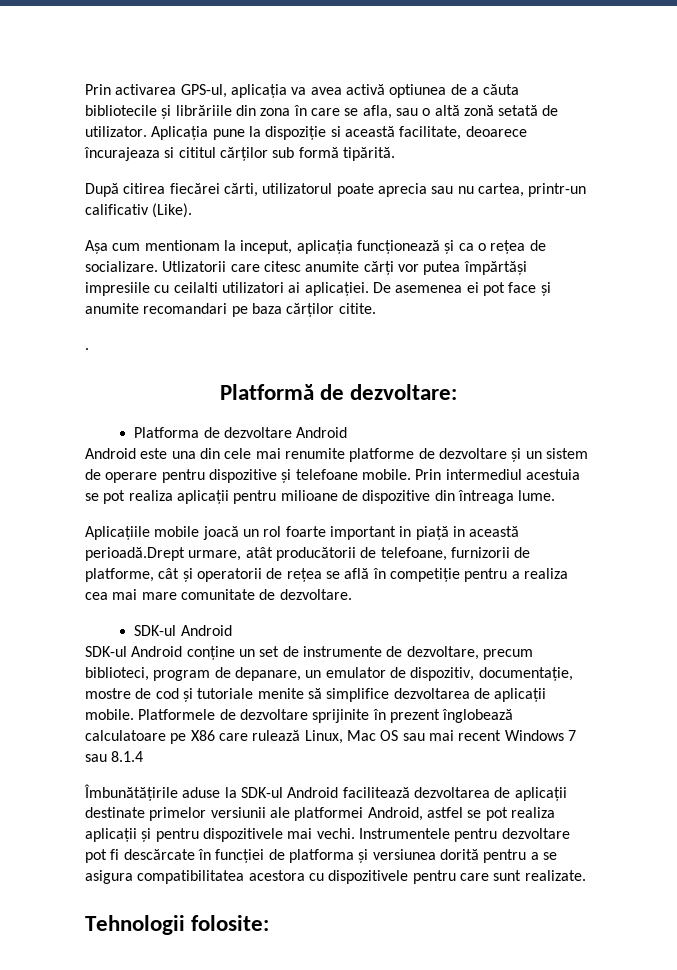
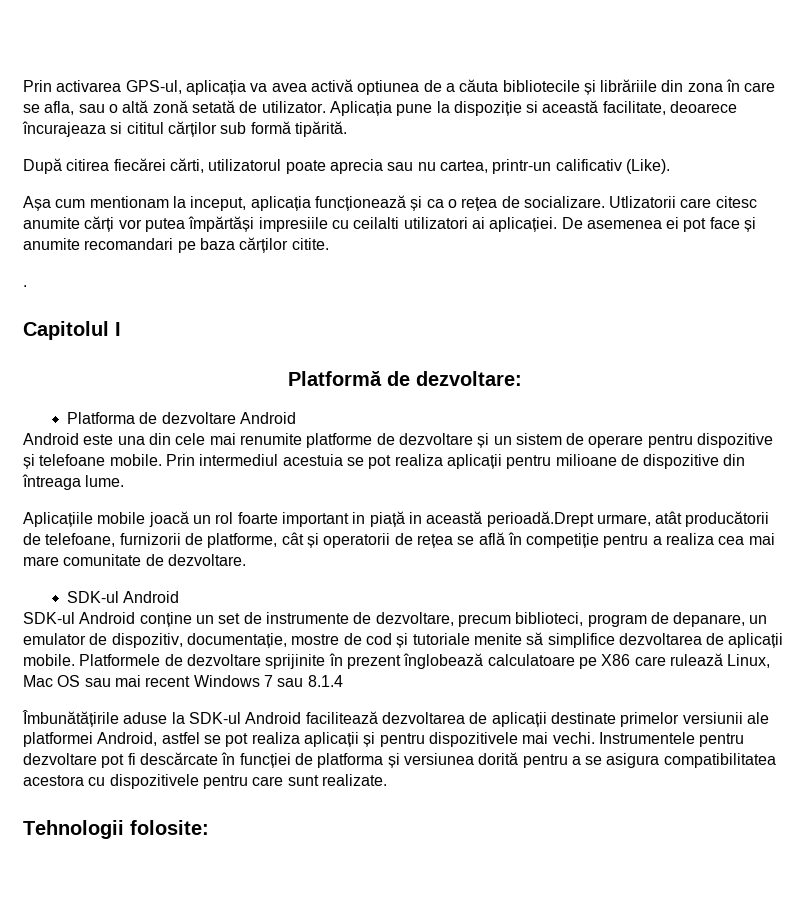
+ Capitolul I

